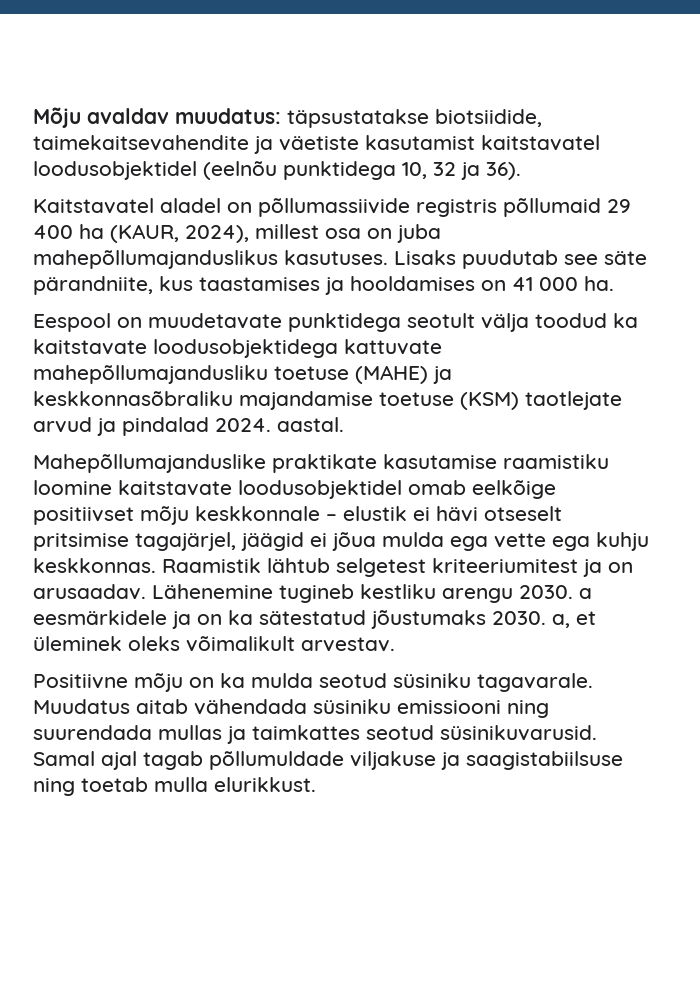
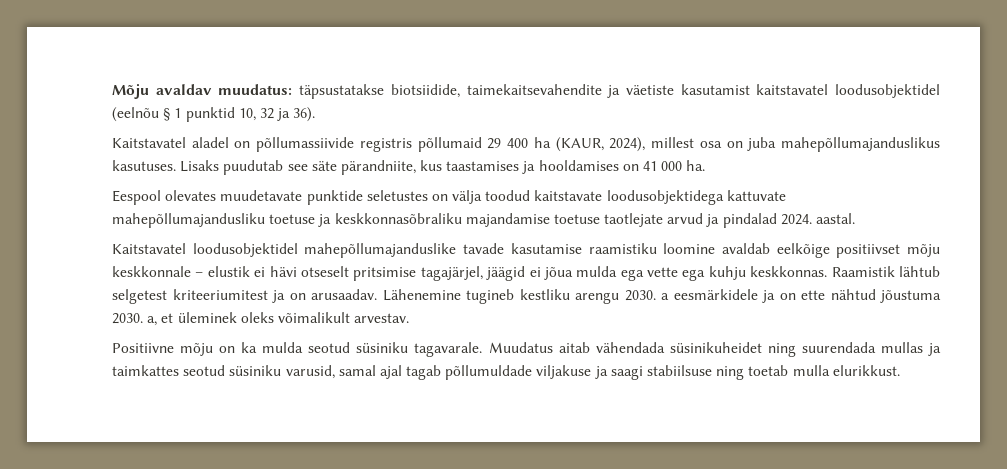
- Mõju avaldav muudatus: täpsustatakse biotsiidide, taimekaitsevahendite ja väetiste kasutamist kaitstavatel loodusobjektidel (eelnõu punktidega 10, 32 ja 36).
+ Mõju avaldav muudatus: täpsustatakse biotsiidide, taimekaitsevahendite ja väetiste kasutamist kaitstavatel loodusobjektidel (eelnõu § 1 punktid 10, 32 ja 36).
- Eespool on muudetavate punktidega seotult välja toodud ka kaitstavate loodusobjektidega kattuvate mahepõllumajandusliku toetuse (MAHE) ja keskkonnasõbraliku majandamise toetuse (KSM) taotlejate arvud ja pindalad 2024. aastal.
+ Eespool olevates muudetavate punktide seletustes on välja toodud kaitstavate loodusobjektidega kattuvate mahepõllumajandusliku toetuse ja keskkonnasõbraliku majandamise toetuse taotlejate arvud ja pindalad 2024. aastal.
- Mahepõllumajanduslike praktikate kasutamise raamistiku loomine kaitstavate loodusobjektidel omab eelkõige positiivset mõju keskkonnale – elustik ei hävi otseselt pritsimise tagajärjel, jäägid ei jõua mulda ega vette ega kuhju keskkonnas.
+ Kaitstavatel loodusobjektidel mahepõllumajanduslike tavade kasutamise raamistiku loomine avaldab eelkõige positiivset mõju keskkonnale – elustik ei hävi otseselt pritsimise tagajärjel, jäägid ei jõua mulda ega vette ega kuhju keskkonnas.
- Lähenemine tugineb kestliku arengu 2030. a eesmärkidele ja on ka sätestatud jõustumaks 2030. a, et üleminek oleks võimalikult arvestav.
+ Lähenemine tugineb kestliku arengu 2030. a eesmärkidele ja on ette nähtud jõustuma 2030. a, et üleminek oleks võimalikult arvestav.
- Muudatus aitab vähendada süsiniku emissiooni ning suurendada mullas ja taimkattes seotud süsinikuvarusid. Samal ajal tagab põllumuldade viljakuse ja saagistabiilsuse ning toetab mulla elurikkust.
+ Muudatus aitab vähendada süsinikuheidet ning suurendada mullas ja taimkattes seotud süsiniku varusid, samal ajal tagab põllumuldade viljakuse ja saagi stabiilsuse ning toetab mulla elurikkust.

